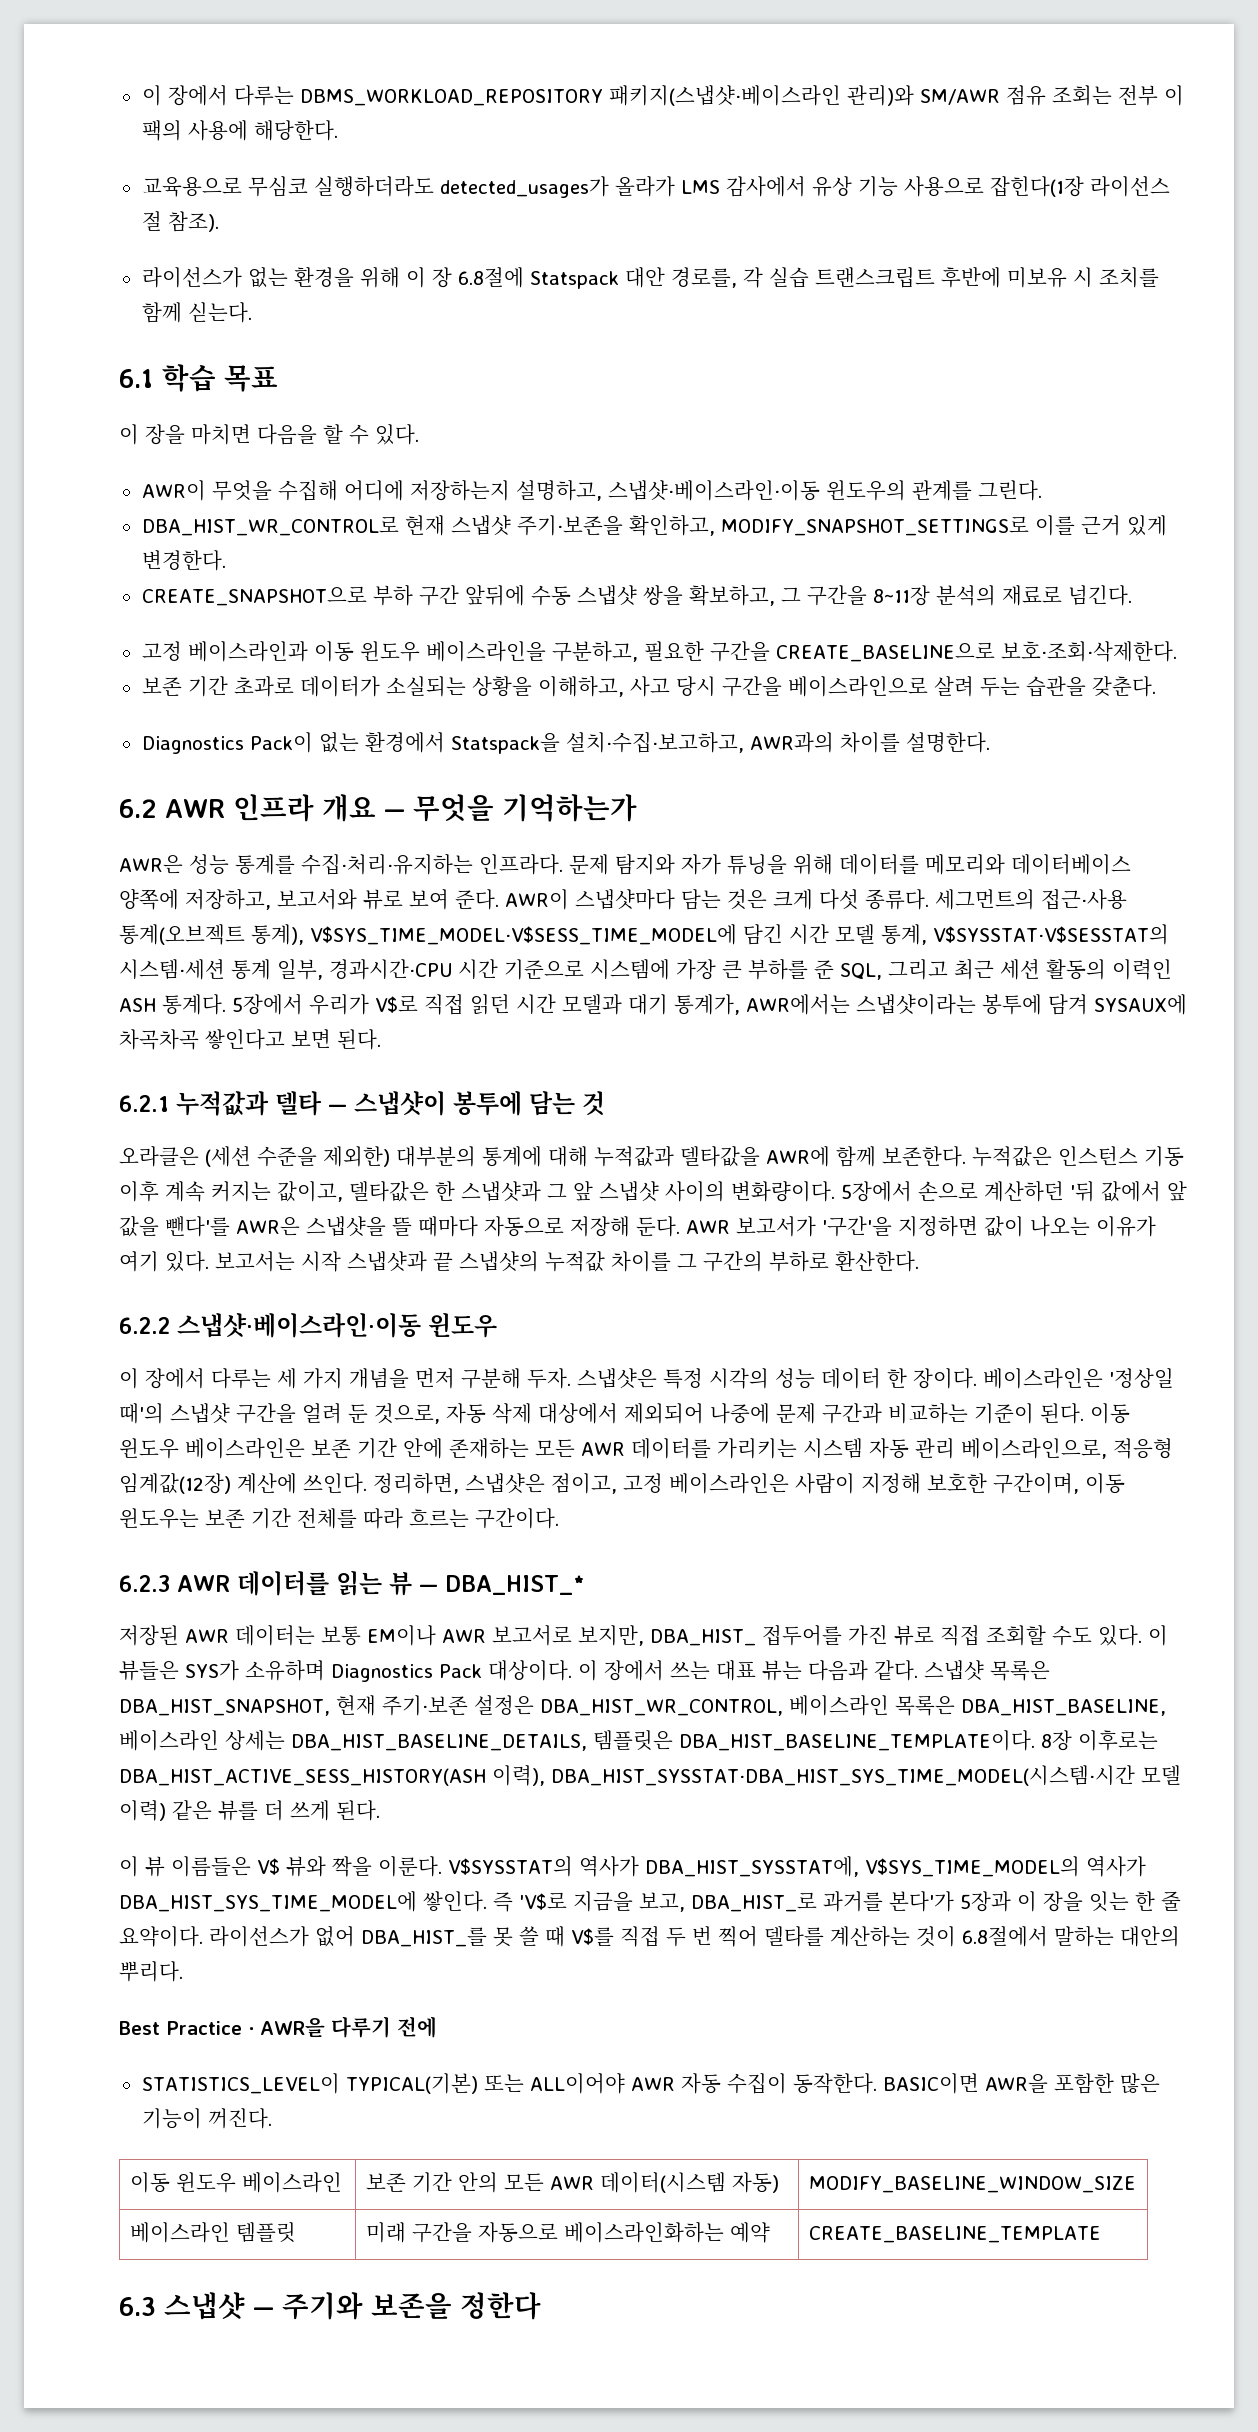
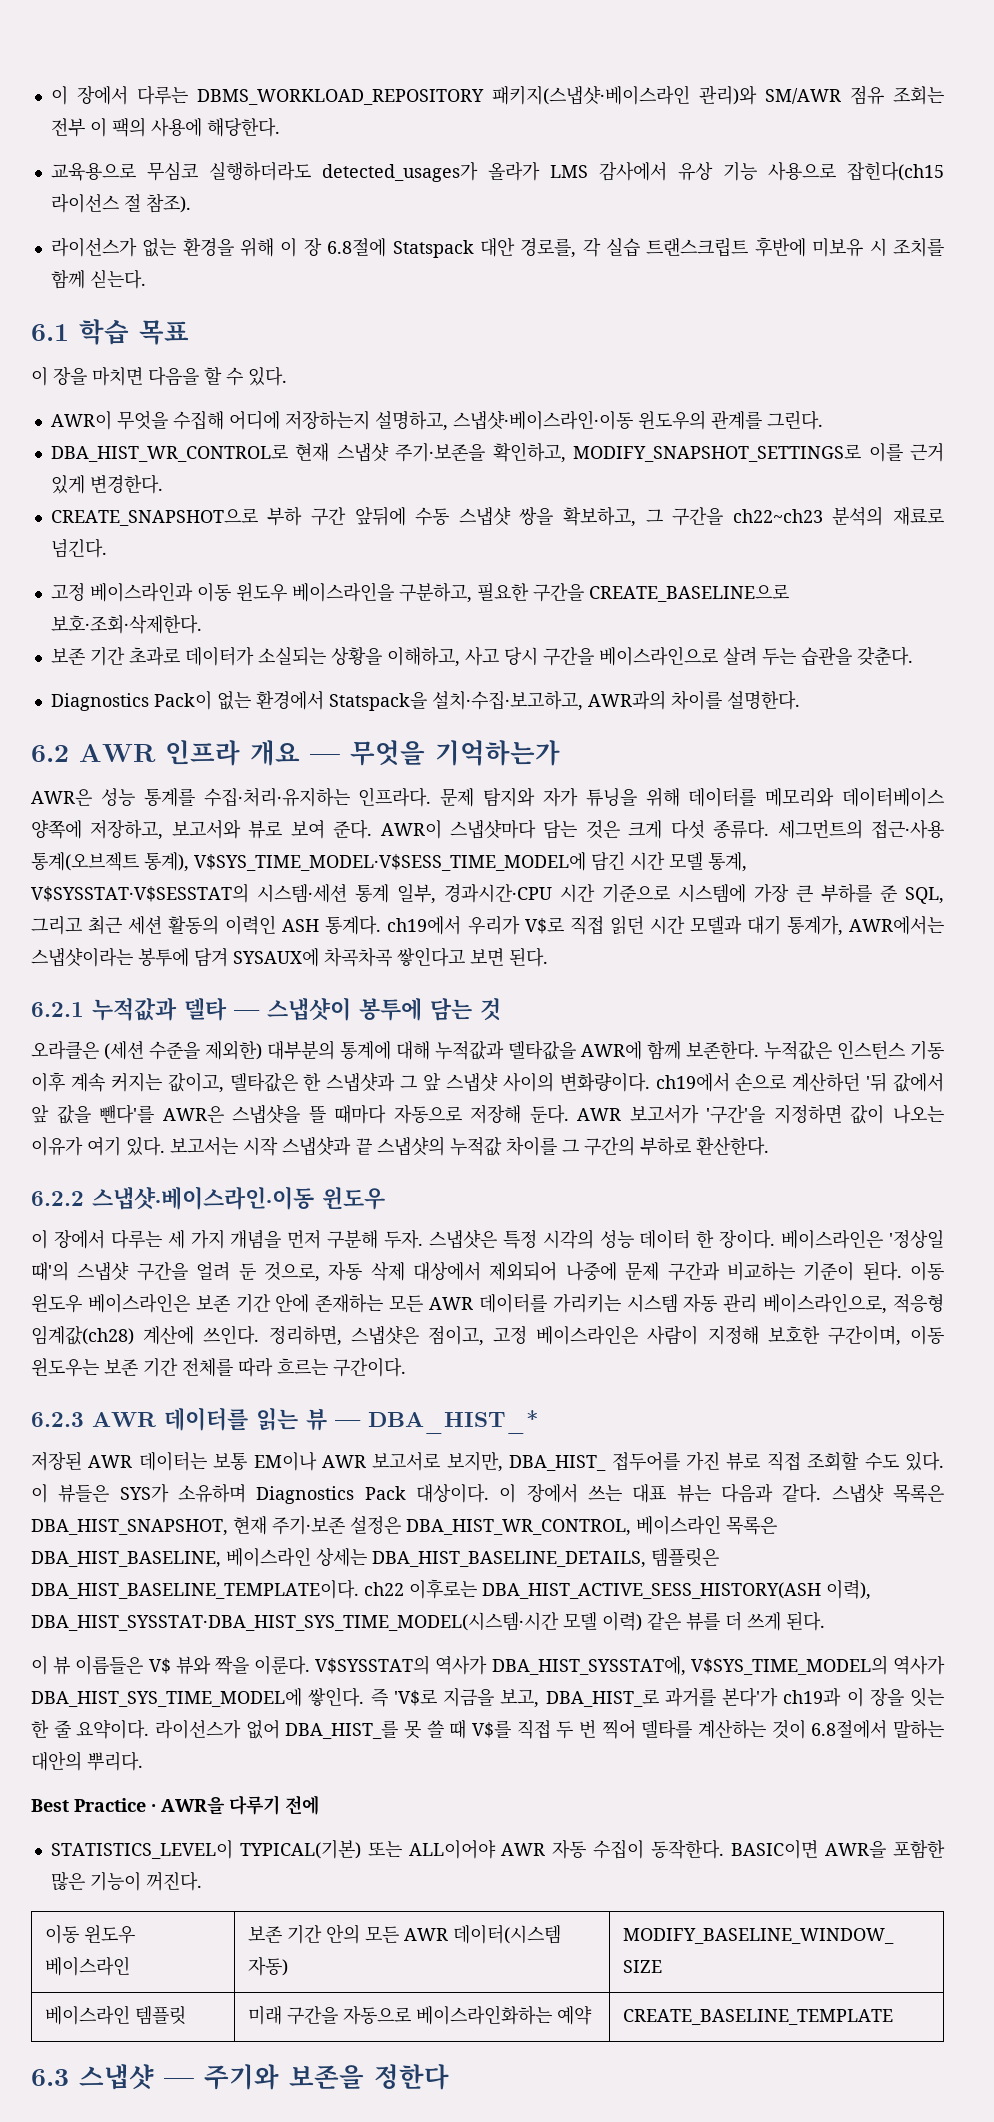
- 교육용으로 무심코 실행하더라도 detected_usages가 올라가 LMS 감사에서 유상 기능 사용으로 잡힌다(1장 라이선스 절 참조).
+ 교육용으로 무심코 실행하더라도 detected_usages가 올라가 LMS 감사에서 유상 기능 사용으로 잡힌다(ch15 라이선스 절 참조).
- CREATE_SNAPSHOT으로 부하 구간 앞뒤에 수동 스냅샷 쌍을 확보하고, 그 구간을 8~11장 분석의 재료로 넘긴다.
+ CREATE_SNAPSHOT으로 부하 구간 앞뒤에 수동 스냅샷 쌍을 확보하고, 그 구간을 ch22~ch23 분석의 재료로 넘긴다.
- 세그먼트의 접근·사용 통계(오브젝트 통계), V$SYS_TIME_MODEL·V$SESS_TIME_MODEL에 담긴 시간 모델 통계, V$SYSSTAT·V$SESSTAT의 시스템·세션 통계 일부, 경과시간·CPU 시간 기준으로 시스템에 가장 큰 부하를 준 SQL, 그리고 최근 세션 활동의 이력인 ASH 통계다. 5장에서 우리가 V$로 직접 읽던 시간 모델과 대기 통계가, AWR에서는 스냅샷이라는 봉투에 담겨 SYSAUX에 차곡차곡 쌓인다고 보면 된다.
+ 세그먼트의 접근·사용 통계(오브젝트 통계), V$SYS_TIME_MODEL·V$SESS_TIME_MODEL에 담긴 시간 모델 통계, V$SYSSTAT·V$SESSTAT의 시스템·세션 통계 일부, 경과시간·CPU 시간 기준으로 시스템에 가장 큰 부하를 준 SQL, 그리고 최근 세션 활동의 이력인 ASH 통계다. ch19에서 우리가 V$로 직접 읽던 시간 모델과 대기 통계가, AWR에서는 스냅샷이라는 봉투에 담겨 SYSAUX에 차곡차곡 쌓인다고 보면 된다.
- 누적값은 인스턴스 기동 이후 계속 커지는 값이고, 델타값은 한 스냅샷과 그 앞 스냅샷 사이의 변화량이다. 5장에서 손으로 계산하던 '뒤 값에서 앞 값을 뺀다'를 AWR은 스냅샷을 뜰 때마다 자동으로 저장해 둔다.
+ 누적값은 인스턴스 기동 이후 계속 커지는 값이고, 델타값은 한 스냅샷과 그 앞 스냅샷 사이의 변화량이다. ch19에서 손으로 계산하던 '뒤 값에서 앞 값을 뺀다'를 AWR은 스냅샷을 뜰 때마다 자동으로 저장해 둔다.
- 이동 윈도우 베이스라인은 보존 기간 안에 존재하는 모든 AWR 데이터를 가리키는 시스템 자동 관리 베이스라인으로, 적응형 임계값(12장) 계산에 쓰인다.
+ 이동 윈도우 베이스라인은 보존 기간 안에 존재하는 모든 AWR 데이터를 가리키는 시스템 자동 관리 베이스라인으로, 적응형 임계값(ch28) 계산에 쓰인다.
- 스냅샷 목록은 DBA_HIST_SNAPSHOT, 현재 주기·보존 설정은 DBA_HIST_WR_CONTROL, 베이스라인 목록은 DBA_HIST_BASELINE, 베이스라인 상세는 DBA_HIST_BASELINE_DETAILS, 템플릿은 DBA_HIST_BASELINE_TEMPLATE이다. 8장 이후로는 DBA_HIST_ACTIVE_SESS_HISTORY(ASH 이력), DBA_HIST_SYSSTAT·DBA_HIST_SYS_TIME_MODEL(시스템·시간 모델 이력) 같은 뷰를 더 쓰게 된다.
+ 스냅샷 목록은 DBA_HIST_SNAPSHOT, 현재 주기·보존 설정은 DBA_HIST_WR_CONTROL, 베이스라인 목록은 DBA_HIST_BASELINE, 베이스라인 상세는 DBA_HIST_BASELINE_DETAILS, 템플릿은 DBA_HIST_BASELINE_TEMPLATE이다. ch22 이후로는 DBA_HIST_ACTIVE_SESS_HISTORY(ASH 이력), DBA_HIST_SYSSTAT·DBA_HIST_SYS_TIME_MODEL(시스템·시간 모델 이력) 같은 뷰를 더 쓰게 된다.
- 즉 'V$로 지금을 보고, DBA_HIST_로 과거를 본다'가 5장과 이 장을 잇는 한 줄 요약이다.
+ 즉 'V$로 지금을 보고, DBA_HIST_로 과거를 본다'가 ch19과 이 장을 잇는 한 줄 요약이다.

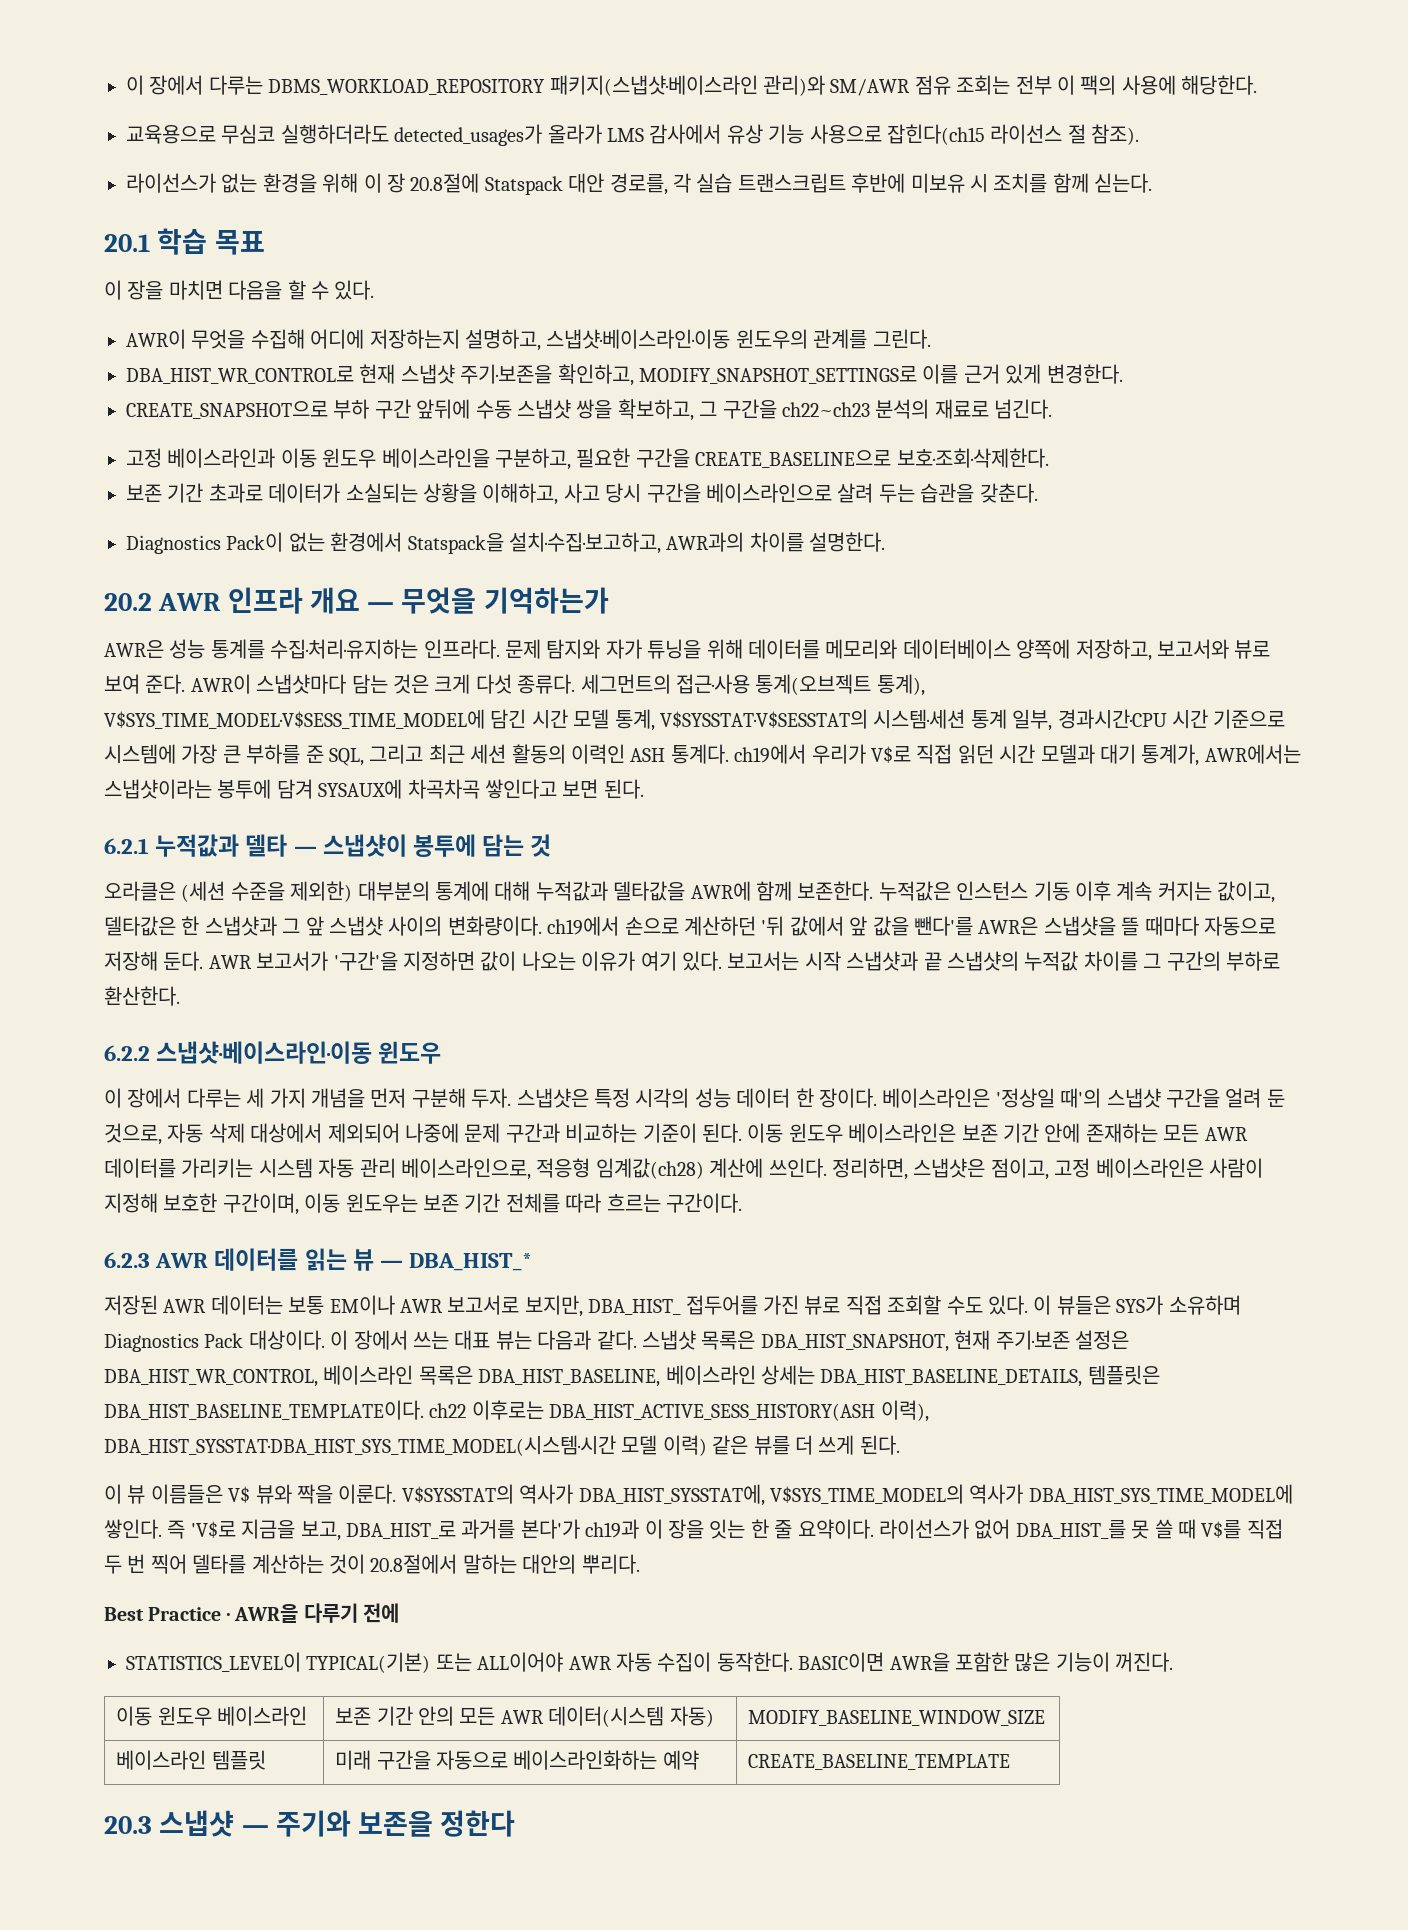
- 라이선스가 없는 환경을 위해 이 장 6.8절에 Statspack 대안 경로를, 각 실습 트랜스크립트 후반에 미보유 시 조치를 함께 싣는다.
+ 라이선스가 없는 환경을 위해 이 장 20.8절에 Statspack 대안 경로를, 각 실습 트랜스크립트 후반에 미보유 시 조치를 함께 싣는다.
- 6.1 학습 목표
+ 20.1 학습 목표
- 6.2 AWR 인프라 개요 — 무엇을 기억하는가
+ 20.2 AWR 인프라 개요 — 무엇을 기억하는가
- 라이선스가 없어 DBA_HIST_를 못 쓸 때 V$를 직접 두 번 찍어 델타를 계산하는 것이 6.8절에서 말하는 대안의 뿌리다.
+ 라이선스가 없어 DBA_HIST_를 못 쓸 때 V$를 직접 두 번 찍어 델타를 계산하는 것이 20.8절에서 말하는 대안의 뿌리다.
- 6.3 스냅샷 — 주기와 보존을 정한다
+ 20.3 스냅샷 — 주기와 보존을 정한다

